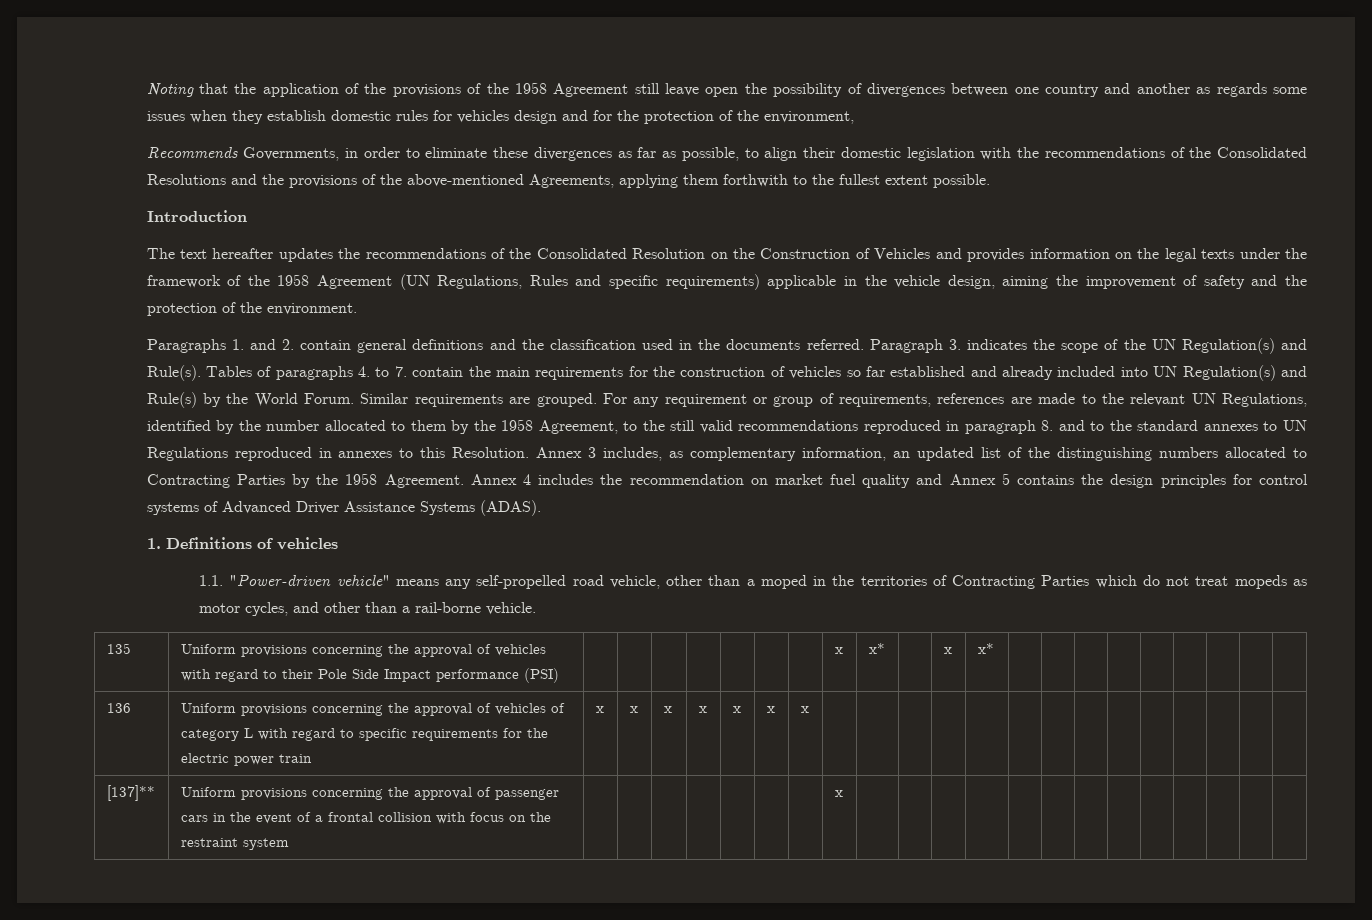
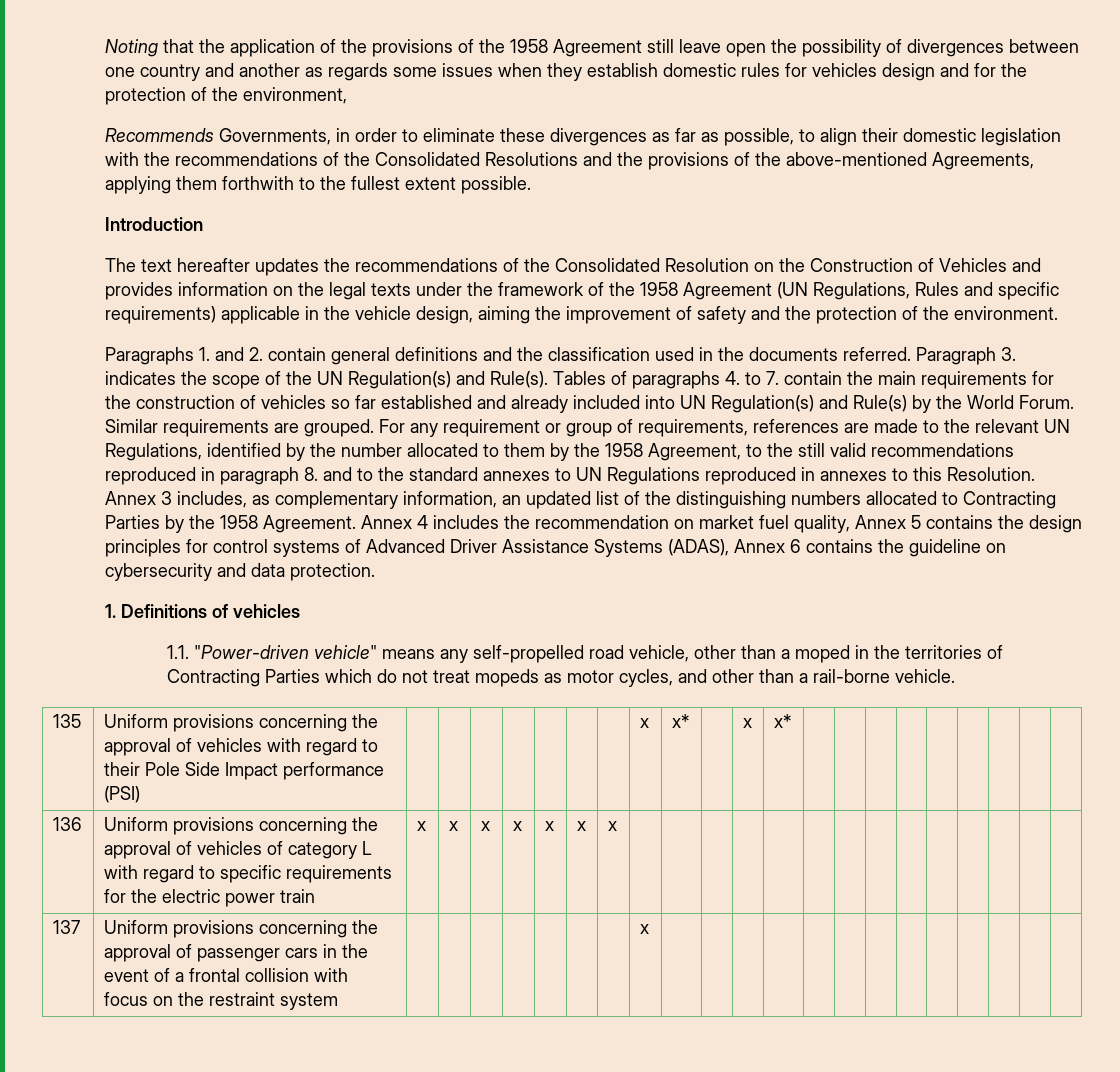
- Annex 4 includes the recommendation on market fuel quality and Annex 5 contains the design principles for control systems of Advanced Driver Assistance Systems (ADAS).
+ Annex 4 includes the recommendation on market fuel quality, Annex 5 contains the design principles for control systems of Advanced Driver Assistance Systems (ADAS), Annex 6 contains the guideline on cybersecurity and data protection.
- [137]** | Uniform provisions concerning the approval of passenger cars in the event of a frontal collision with focus on the restraint system | | | | | | | | x | | | | | | | | | | | | |
+ 137 | Uniform provisions concerning the approval of passenger cars in the event of a frontal collision with focus on the restraint system | | | | | | | | x | | | | | | | | | | | | |

